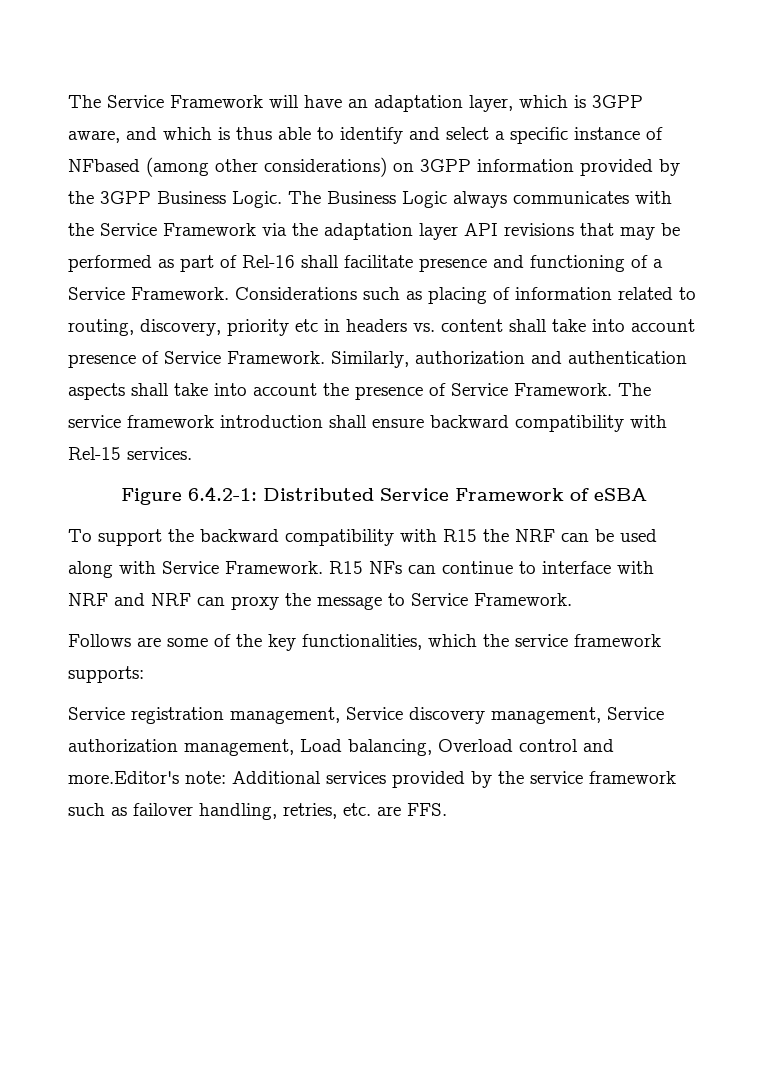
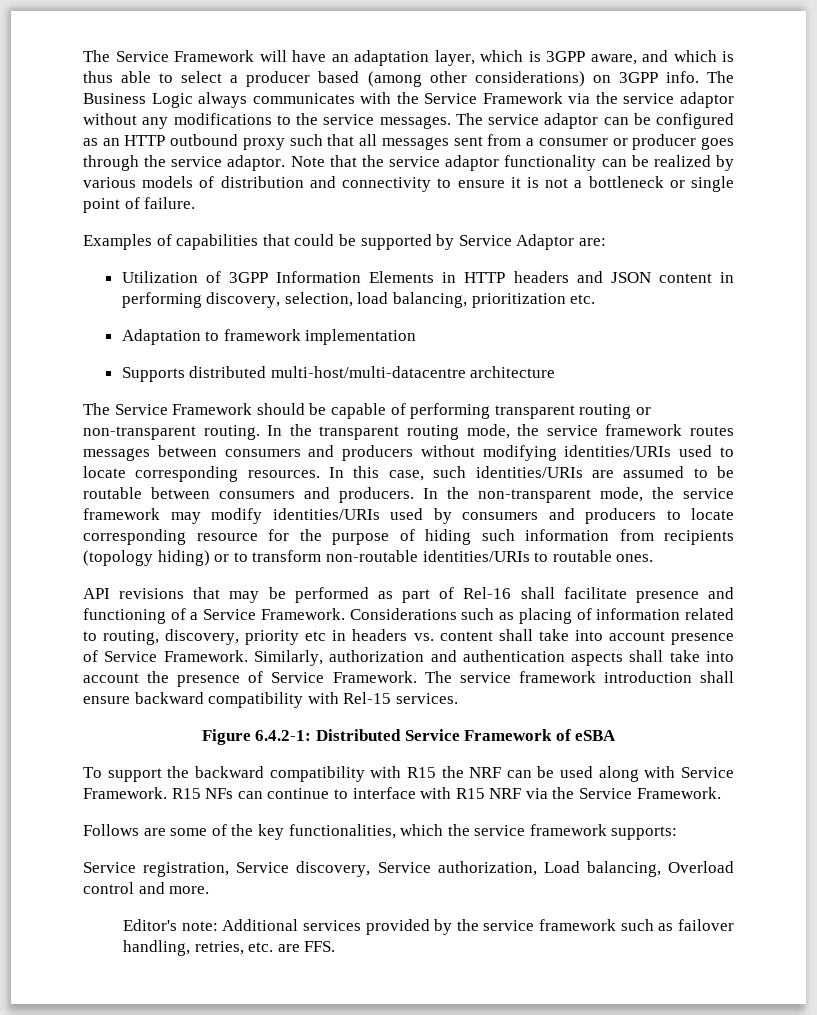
- The Service Framework will have an adaptation layer, which is 3GPP aware, and which is thus able to identify and select a specific instance of NFbased (among other considerations) on 3GPP information provided by the 3GPP Business Logic.
+ The Service Framework will have an adaptation layer, which is 3GPP aware, and which is thus able to select a producer based (among other considerations) on 3GPP info.
- The Business Logic always communicates with the Service Framework via the adaptation layer API revisions that may be performed as part of Rel-16 shall facilitate presence and functioning of a Service Framework.
+ The Business Logic always communicates with the Service Framework via the service adaptor without any modifications to the service messages. The service adaptor can be configured as an HTTP outbound proxy such that all messages sent from a consumer or producer goes through the service adaptor. Note that the service adaptor functionality can be realized by various models of distribution and connectivity to ensure it is not a bottleneck or single point of failure.
+ Examples of capabilities that could be supported by Service Adaptor are:
+ Utilization of 3GPP Information Elements in HTTP headers and JSON content in performing discovery, selection, load balancing, prioritization etc.
+ Adaptation to framework implementation
+ Supports distributed multi-host/multi-datacentre architecture
+ The Service Framework should be capable of performing transparent routing or non-transparent routing. In the transparent routing mode, the service framework routes messages between consumers and producers without modifying identities/URIs used to locate corresponding resources. In this case, such identities/URIs are assumed to be routable between consumers and producers. In the non-transparent mode, the service framework may modify identities/URIs used by consumers and producers to locate corresponding resource for the purpose of hiding such information from recipients (topology hiding) or to transform non-routable identities/URIs to routable ones.
+ API revisions that may be performed as part of Rel-16 shall facilitate presence and functioning of a Service Framework.
- R15 NFs can continue to interface with NRF and NRF can proxy the message to Service Framework.
+ R15 NFs can continue to interface with R15 NRF via the Service Framework.
- Service registration management, Service discovery management, Service authorization management, Load balancing, Overload control and more.Editor's note: Additional services provided by the service framework such as failover handling, retries, etc. are FFS.
+ Service registration, Service discovery, Service authorization, Load balancing, Overload control and more.
+ Editor's note: Additional services provided by the service framework such as failover handling, retries, etc. are FFS.

